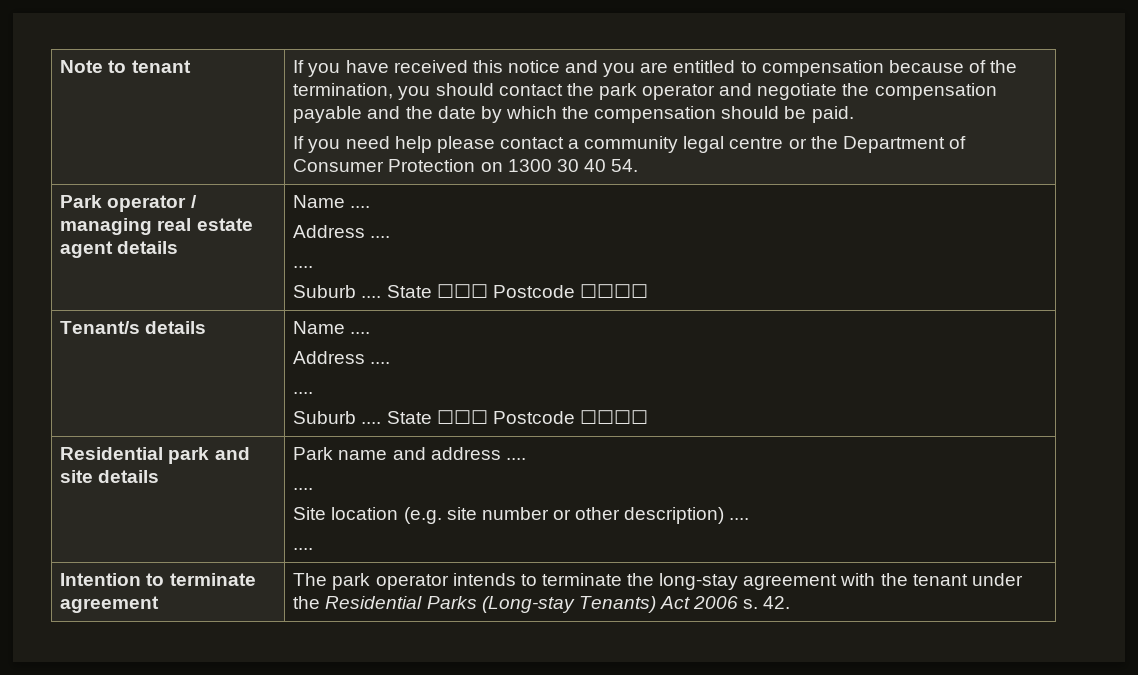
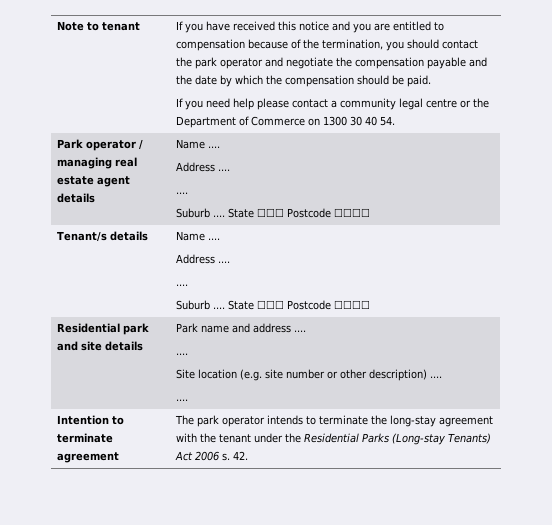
- If you need help please contact a community legal centre or the Department of Consumer Protection on 1300 30 40 54.
+ If you need help please contact a community legal centre or the Department of Commerce on 1300 30 40 54.

